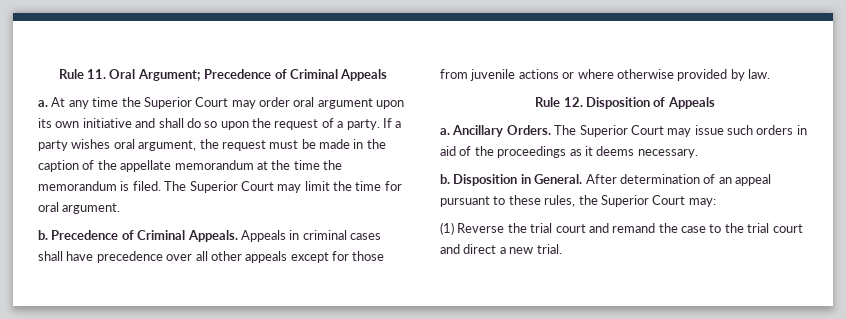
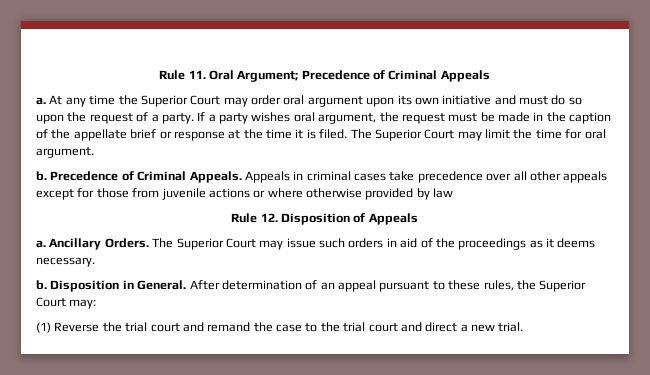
- At any time the Superior Court may order oral argument upon its own initiative and shall do so upon the request of a party.
+ At any time the Superior Court may order oral argument upon its own initiative and must do so upon the request of a party.
- If a party wishes oral argument, the request must be made in the caption of the appellate memorandum at the time the memorandum is filed.
+ If a party wishes oral argument, the request must be made in the caption of the appellate brief or response at the time it is filed.
- Appeals in criminal cases shall have precedence over all other appeals except for those from juvenile actions or where otherwise provided by law.
+ Appeals in criminal cases take precedence over all other appeals except for those from juvenile actions or where otherwise provided by law

